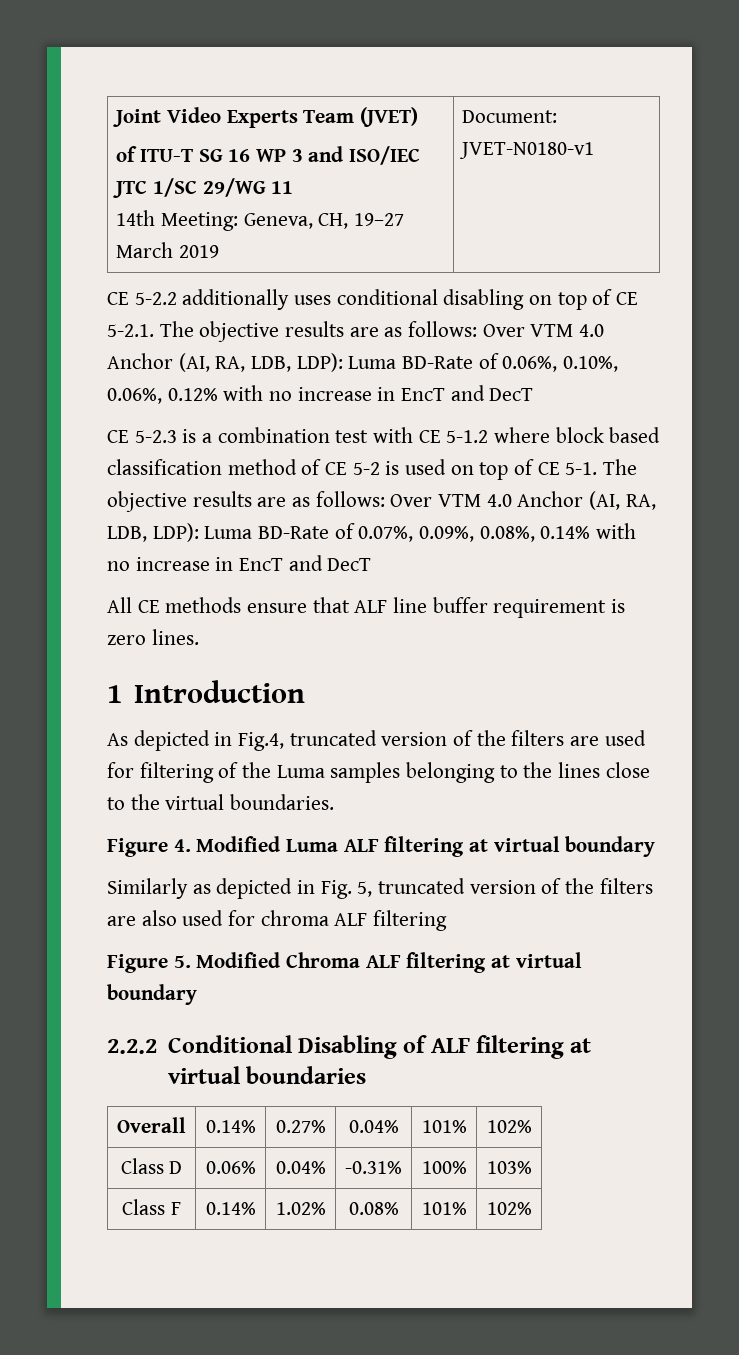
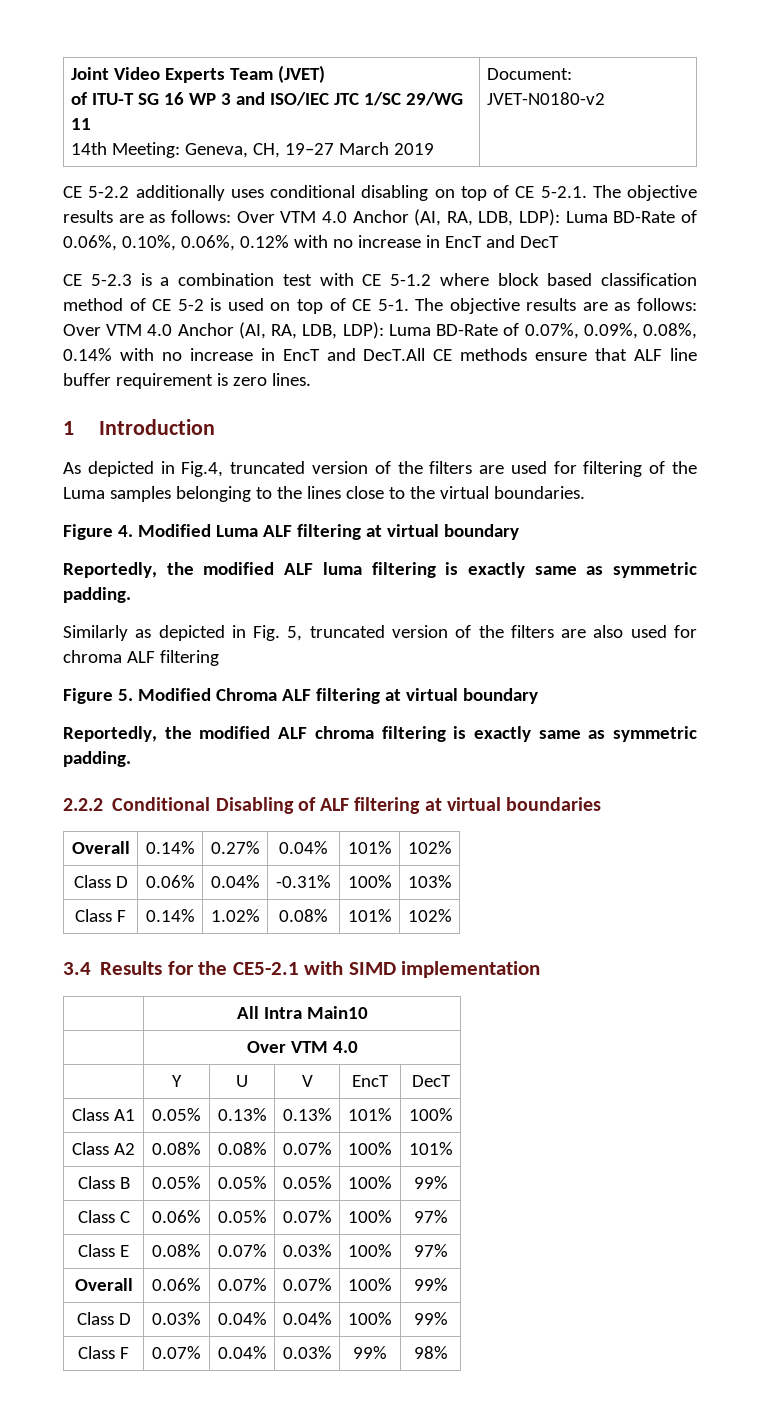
  Joint Video Experts Team (JVET)
  of ITU-T SG 16 WP 3 and ISO/IEC JTC 1/SC 29/WG 11
- 14th Meeting: Geneva, CH, 19–27 March 2019 | Document: JVET-N0180-v1
+ 14th Meeting: Geneva, CH, 19–27 March 2019 | Document: JVET-N0180-v2
- The objective results are as follows: Over VTM 4.0 Anchor (AI, RA, LDB, LDP): Luma BD-Rate of 0.07%, 0.09%, 0.08%, 0.14% with no increase in EncT and DecT
- All CE methods ensure that ALF line buffer requirement is zero lines.
+ The objective results are as follows: Over VTM 4.0 Anchor (AI, RA, LDB, LDP): Luma BD-Rate of 0.07%, 0.09%, 0.08%, 0.14% with no increase in EncT and DecT.All CE methods ensure that ALF line buffer requirement is zero lines.
+ Reportedly, the modified ALF luma filtering is exactly same as symmetric padding.
+ Reportedly, the modified ALF chroma filtering is exactly same as symmetric padding.
+ 3.4 Results for the CE5-2.1 with SIMD implementation
+ | All Intra Main10
+ | Over VTM 4.0
+ | Y | U | V | EncT | DecT
+ Class A1 | 0.05% | 0.13% | 0.13% | 101% | 100%
+ Class A2 | 0.08% | 0.08% | 0.07% | 100% | 101%
+ Class B | 0.05% | 0.05% | 0.05% | 100% | 99%
+ Class C | 0.06% | 0.05% | 0.07% | 100% | 97%
+ Class E | 0.08% | 0.07% | 0.03% | 100% | 97%
+ Overall | 0.06% | 0.07% | 0.07% | 100% | 99%
+ Class D | 0.03% | 0.04% | 0.04% | 100% | 99%
+ Class F | 0.07% | 0.04% | 0.03% | 99% | 98%

